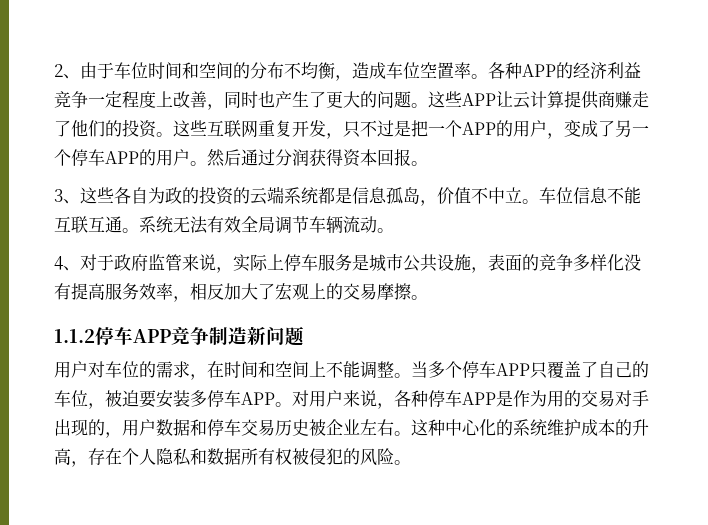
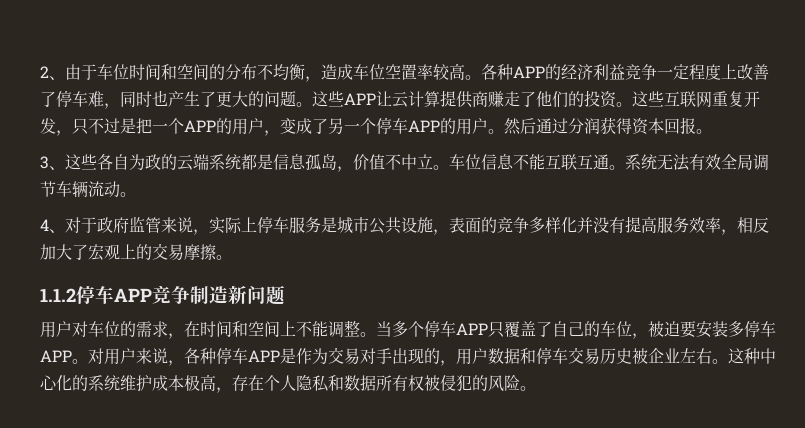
- 2、由于车位时间和空间的分布不均衡，造成车位空置率。
+ 2、由于车位时间和空间的分布不均衡，造成车位空置率较高。
- 各种APP的经济利益竞争一定程度上改善，同时也产生了更大的问题。
+ 各种APP的经济利益竞争一定程度上改善了停车难，同时也产生了更大的问题。
- 3、这些各自为政的投资的云端系统都是信息孤岛，价值不中立。
+ 3、这些各自为政的云端系统都是信息孤岛，价值不中立。
- 4、对于政府监管来说，实际上停车服务是城市公共设施，表面的竞争多样化没有提高服务效率，相反加大了宏观上的交易摩擦。
+ 4、对于政府监管来说，实际上停车服务是城市公共设施，表面的竞争多样化并没有提高服务效率，相反加大了宏观上的交易摩擦。
- 对用户来说，各种停车APP是作为用的交易对手出现的，用户数据和停车交易历史被企业左右。
+ 对用户来说，各种停车APP是作为交易对手出现的，用户数据和停车交易历史被企业左右。
- 这种中心化的系统维护成本的升高，存在个人隐私和数据所有权被侵犯的风险。
+ 这种中心化的系统维护成本极高，存在个人隐私和数据所有权被侵犯的风险。

